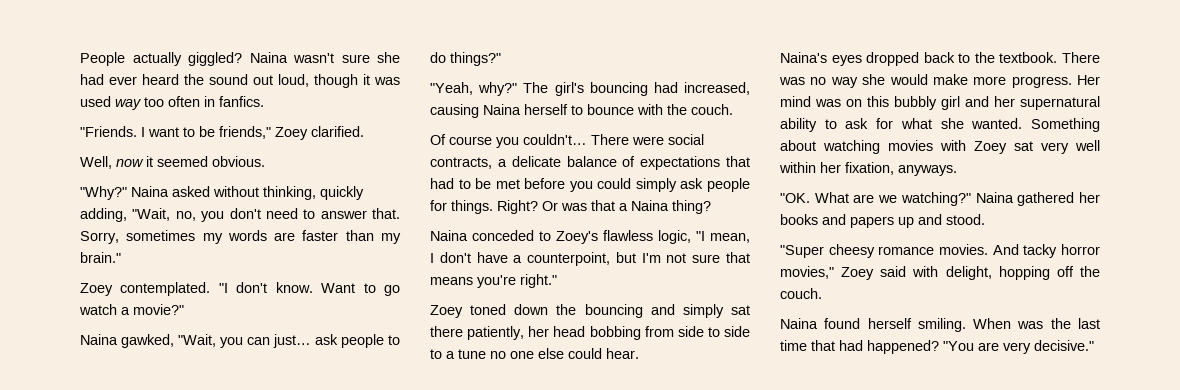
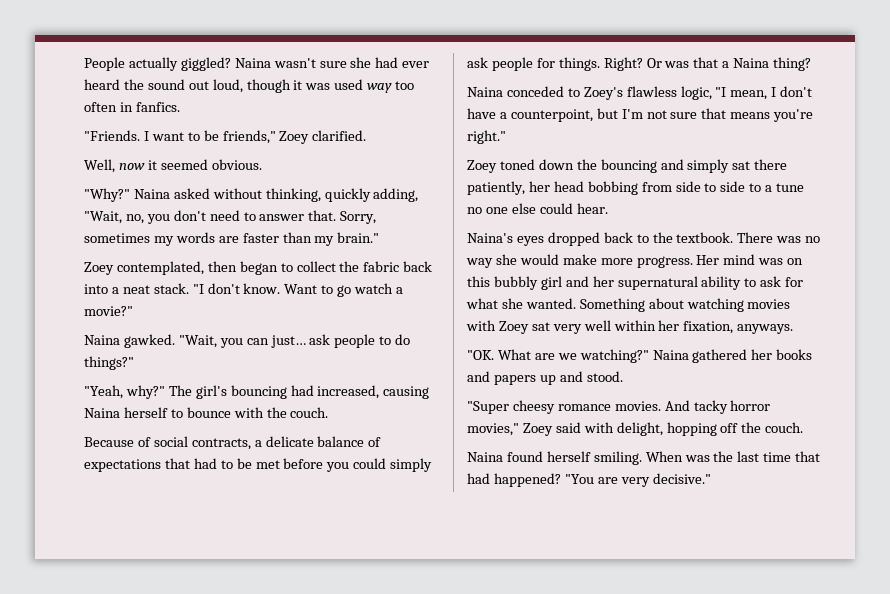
- Zoey contemplated.
+ Zoey contemplated, then began to collect the fabric back into a neat stack.
- Naina gawked, "Wait, you can just… ask people to do things?"
+ Naina gawked. "Wait, you can just… ask people to do things?"
- Of course you couldn't… There were social contracts, a delicate balance of expectations that had to be met before you could simply ask people for things.
+ Because of social contracts, a delicate balance of expectations that had to be met before you could simply ask people for things.

